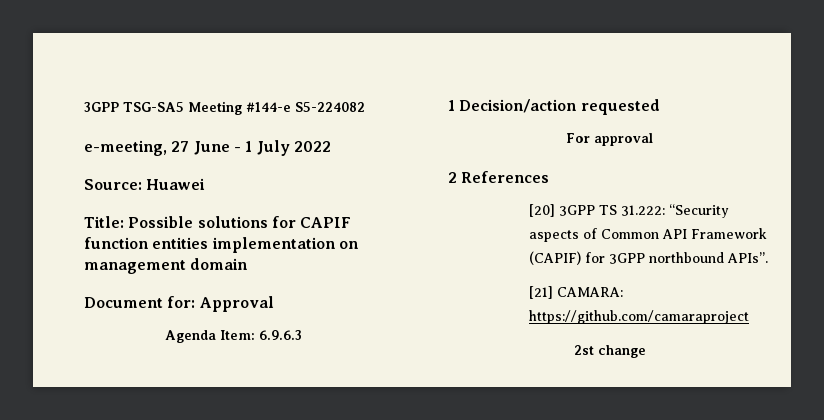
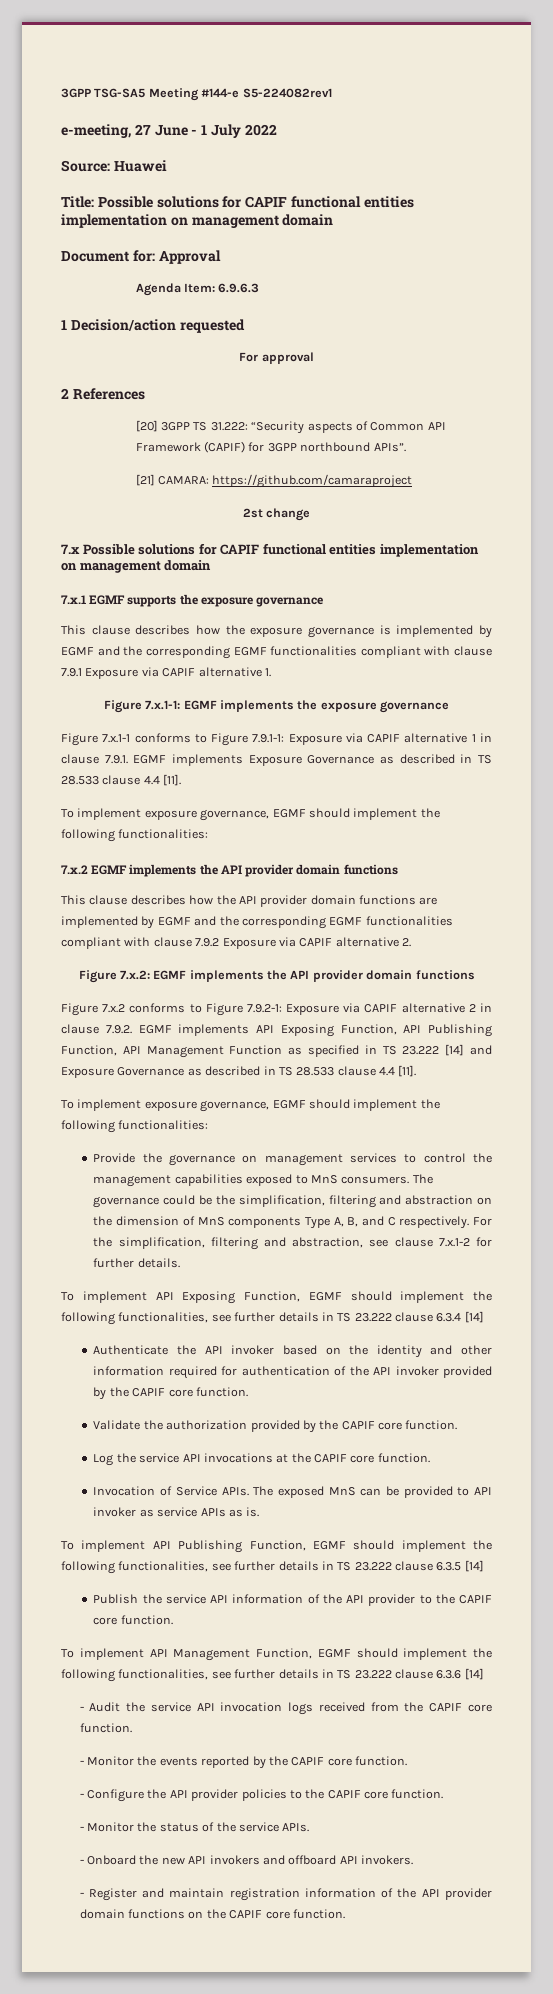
- 3GPP TSG-SA5 Meeting #144-e S5-224082
+ 3GPP TSG-SA5 Meeting #144-e S5-224082rev1
- Title: Possible solutions for CAPIF function entities implementation on management domain
+ Title: Possible solutions for CAPIF functional entities implementation on management domain
+ 7.x Possible solutions for CAPIF functional entities implementation on management domain
+ 7.x.1 EGMF supports the exposure governance
+ This clause describes how the exposure governance is implemented by EGMF and the corresponding EGMF functionalities compliant with clause 7.9.1 Exposure via CAPIF alternative 1.
+ Figure 7.x.1-1: EGMF implements the exposure governance
+ Figure 7.x.1-1 conforms to Figure 7.9.1-1: Exposure via CAPIF alternative 1 in clause 7.9.1. EGMF implements Exposure Governance as described in TS 28.533 clause 4.4 [11].
+ To implement exposure governance, EGMF should implement the following functionalities:
+ 7.x.2 EGMF implements the API provider domain functions
+ This clause describes how the API provider domain functions are implemented by EGMF and the corresponding EGMF functionalities compliant with clause 7.9.2 Exposure via CAPIF alternative 2.
+ Figure 7.x.2: EGMF implements the API provider domain functions
+ Figure 7.x.2 conforms to Figure 7.9.2-1: Exposure via CAPIF alternative 2 in clause 7.9.2. EGMF implements API Exposing Function, API Publishing Function, API Management Function as specified in TS 23.222 [14] and Exposure Governance as described in TS 28.533 clause 4.4 [11].
+ To implement exposure governance, EGMF should implement the following functionalities:
+ Provide the governance on management services to control the management capabilities exposed to MnS consumers. The governance could be the simplification, filtering and abstraction on the dimension of MnS components Type A, B, and C respectively. For the simplification, filtering and abstraction, see clause 7.x.1-2 for further details.
+ To implement API Exposing Function, EGMF should implement the following functionalities, see further details in TS 23.222 clause 6.3.4 [14]
+ Authenticate the API invoker based on the identity and other information required for authentication of the API invoker provided by the CAPIF core function.
+ Validate the authorization provided by the CAPIF core function.
+ Log the service API invocations at the CAPIF core function.
+ Invocation of Service APIs. The exposed MnS can be provided to API invoker as service APIs as is.
+ To implement API Publishing Function, EGMF should implement the following functionalities, see further details in TS 23.222 clause 6.3.5 [14]
+ Publish the service API information of the API provider to the CAPIF core function.
+ To implement API Management Function, EGMF should implement the following functionalities, see further details in TS 23.222 clause 6.3.6 [14]
+ - Audit the service API invocation logs received from the CAPIF core function.
+ - Monitor the events reported by the CAPIF core function.
+ - Configure the API provider policies to the CAPIF core function.
+ - Monitor the status of the service APIs.
+ - Onboard the new API invokers and offboard API invokers.
+ - Register and maintain registration information of the API provider domain functions on the CAPIF core function.

